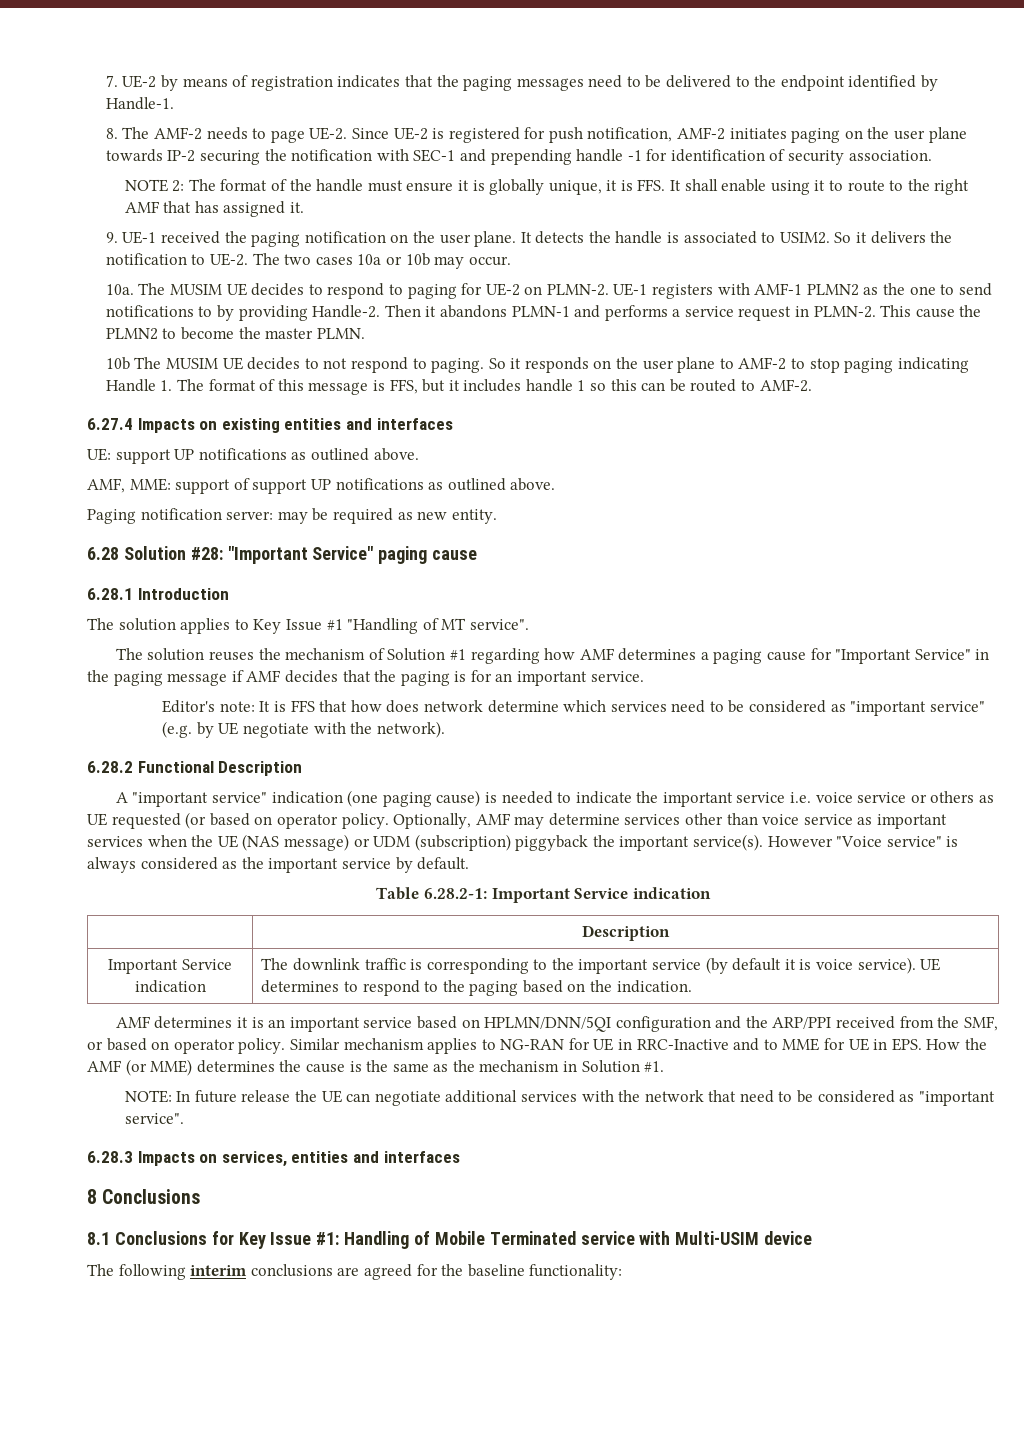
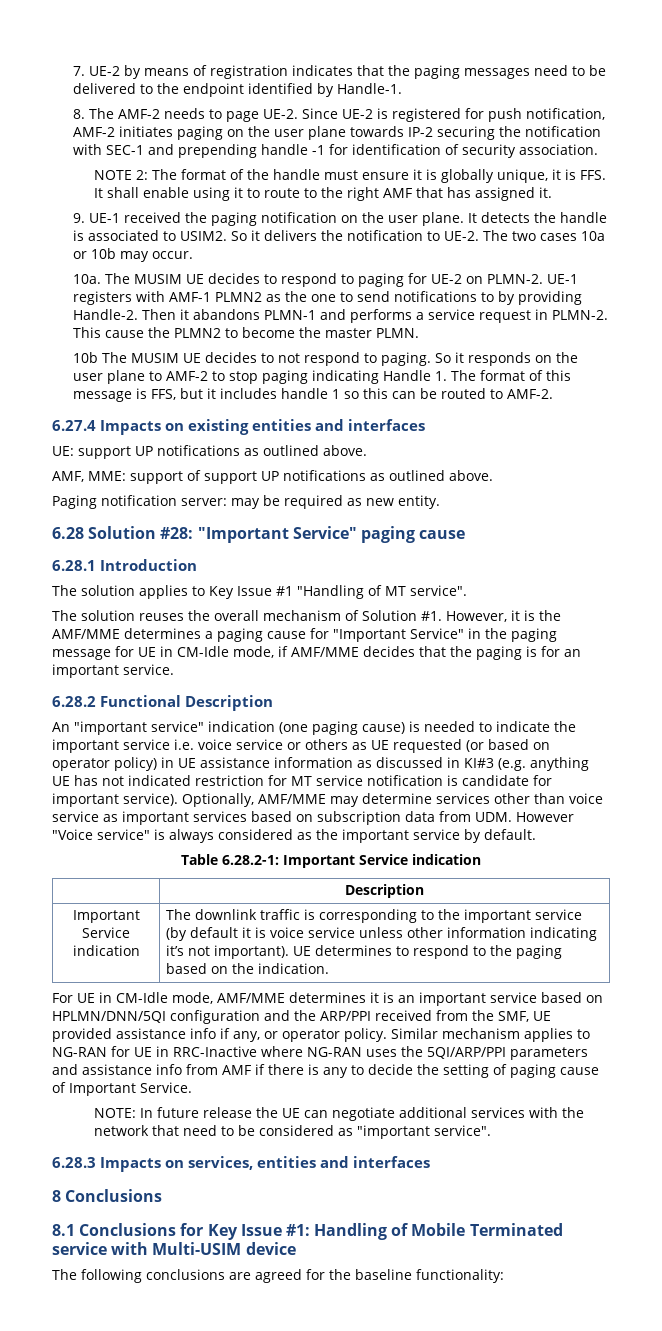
- The solution reuses the mechanism of Solution #1 regarding how AMF determines a paging cause for "Important Service" in the paging message if AMF decides that the paging is for an important service.
+ The solution reuses the overall mechanism of Solution #1. However, it is the AMF/MME determines a paging cause for "Important Service" in the paging message for UE in CM-Idle mode, if AMF/MME decides that the paging is for an important service.
- Editor's note: It is FFS that how does network determine which services need to be considered as "important service" (e.g. by UE negotiate with the network).
- A "important service" indication (one paging cause) is needed to indicate the important service i.e. voice service or others as UE requested (or based on operator policy. Optionally, AMF may determine services other than voice service as important services when the UE (NAS message) or UDM (subscription) piggyback the important service(s). However "Voice service" is always considered as the important service by default.
+ An "important service" indication (one paging cause) is needed to indicate the important service i.e. voice service or others as UE requested (or based on operator policy) in UE assistance information as discussed in KI#3 (e.g. anything UE has not indicated restriction for MT service notification is candidate for important service). Optionally, AMF/MME may determine services other than voice service as important services based on subscription data from UDM. However "Voice service" is always considered as the important service by default.
- Important Service indication | The downlink traffic is corresponding to the important service (by default it is voice service). UE determines to respond to the paging based on the indication.
+ Important Service indication | The downlink traffic is corresponding to the important service (by default it is voice service unless other information indicating it’s not important). UE determines to respond to the paging based on the indication.
- AMF determines it is an important service based on HPLMN/DNN/5QI configuration and the ARP/PPI received from the SMF, or based on operator policy.
+ For UE in CM-Idle mode, AMF/MME determines it is an important service based on HPLMN/DNN/5QI configuration and the ARP/PPI received from the SMF, UE provided assistance info if any, or operator policy.
- Similar mechanism applies to NG-RAN for UE in RRC-Inactive and to MME for UE in EPS. How the AMF (or MME) determines the cause is the same as the mechanism in Solution #1.
+ Similar mechanism applies to NG-RAN for UE in RRC-Inactive where NG-RAN uses the 5QI/ARP/PPI parameters and assistance info from AMF if there is any to decide the setting of paging cause of Important Service.
- The following interim conclusions are agreed for the baseline functionality:
+ The following conclusions are agreed for the baseline functionality:

